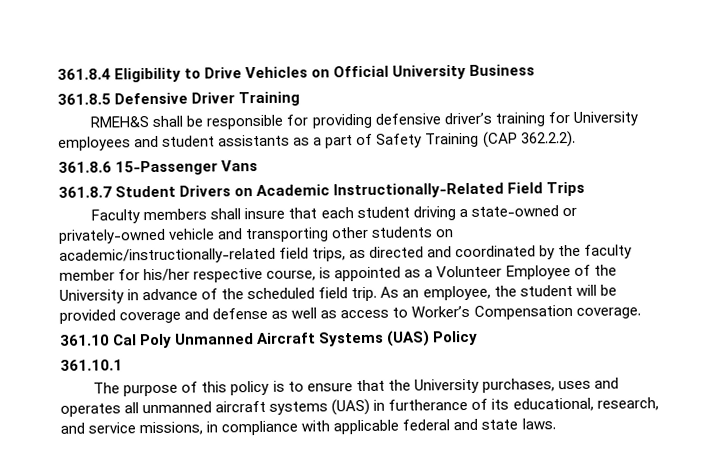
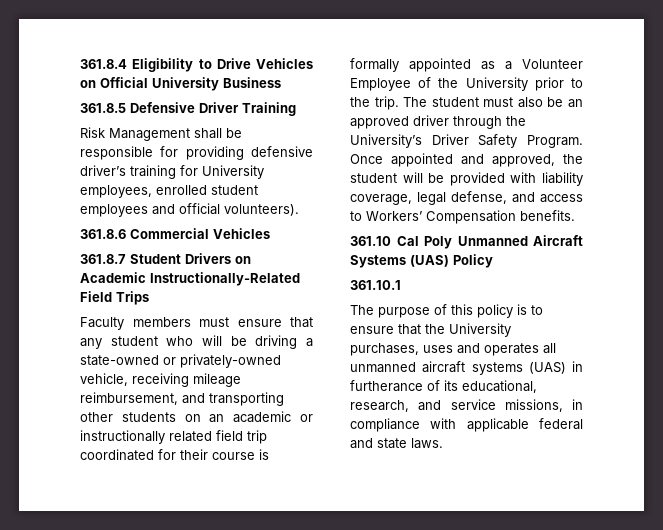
- RMEH&S shall be responsible for providing defensive driver’s training for University employees and student assistants as a part of Safety Training (CAP 362.2.2).
+ Risk Management shall be responsible for providing defensive driver’s training for University employees, enrolled student employees and official volunteers).
- 361.8.6 15-Passenger Vans
+ 361.8.6 Commercial Vehicles
- Faculty members shall insure that each student driving a state-owned or privately-owned vehicle and transporting other students on academic/instructionally-related field trips, as directed and coordinated by the faculty member for his/her respective course, is appointed as a Volunteer Employee of the University in advance of the scheduled field trip. As an employee, the student will be provided coverage and defense as well as access to Worker’s Compensation coverage.
+ Faculty members must ensure that any student who will be driving a state-owned or privately-owned vehicle, receiving mileage reimbursement, and transporting other students on an academic or instructionally related field trip coordinated for their course is formally appointed as a Volunteer Employee of the University prior to the trip. The student must also be an approved driver through the University’s Driver Safety Program. Once appointed and approved, the student will be provided with liability coverage, legal defense, and access to Workers’ Compensation benefits.

